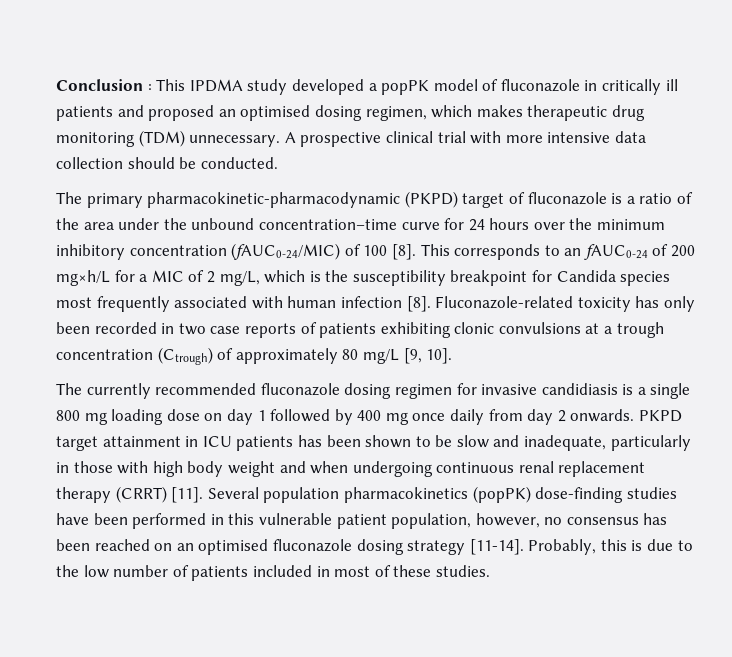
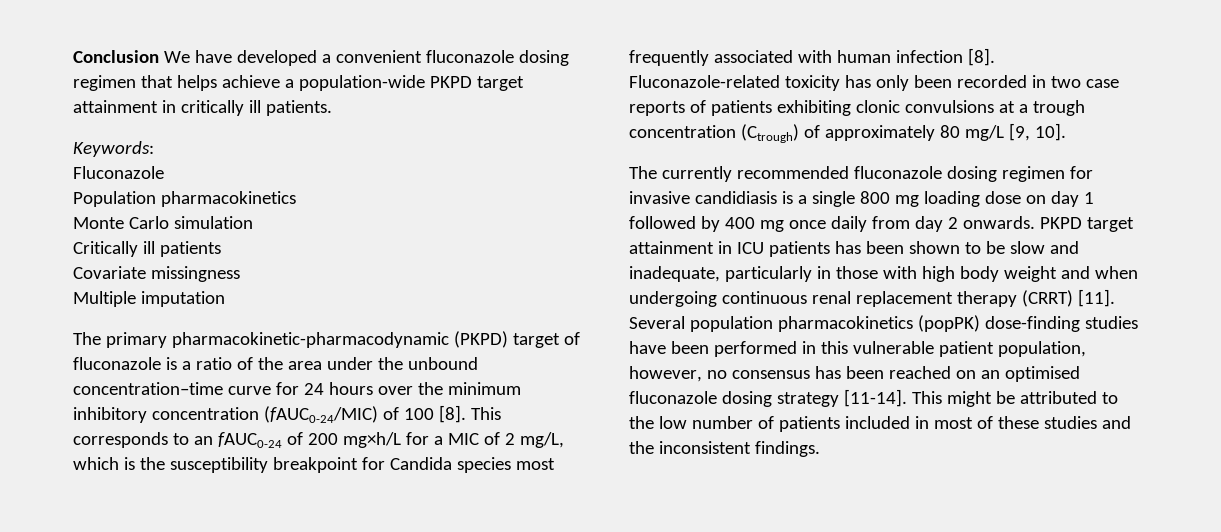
- Conclusion : This IPDMA study developed a popPK model of fluconazole in critically ill patients and proposed an optimised dosing regimen, which makes therapeutic drug monitoring (TDM) unnecessary. A prospective clinical trial with more intensive data collection should be conducted.
+ Conclusion We have developed a convenient fluconazole dosing regimen that helps achieve a population-wide PKPD target attainment in critically ill patients.
+ Keywords:
+ Fluconazole
+ Population pharmacokinetics
+ Monte Carlo simulation
+ Critically ill patients
+ Covariate missingness
+ Multiple imputation
- Probably, this is due to the low number of patients included in most of these studies.
+ This might be attributed to the low number of patients included in most of these studies and the inconsistent findings.

